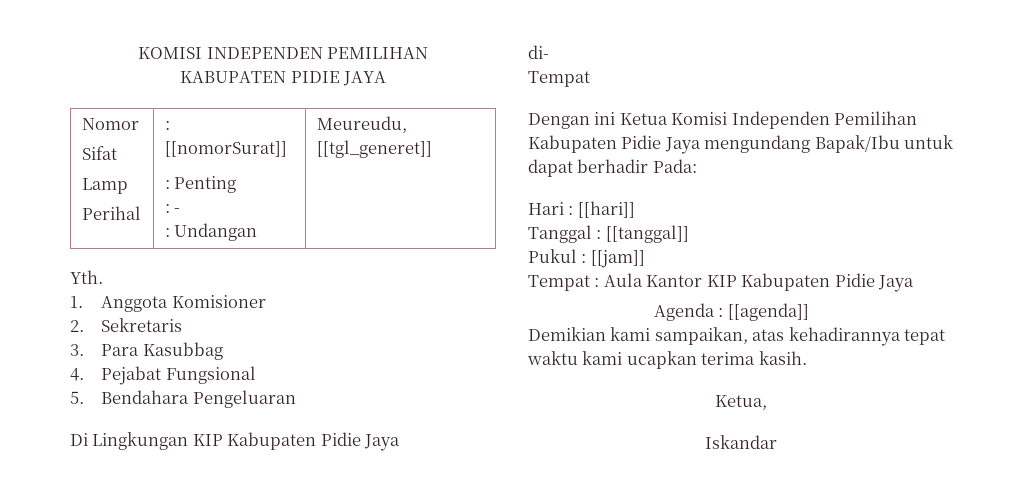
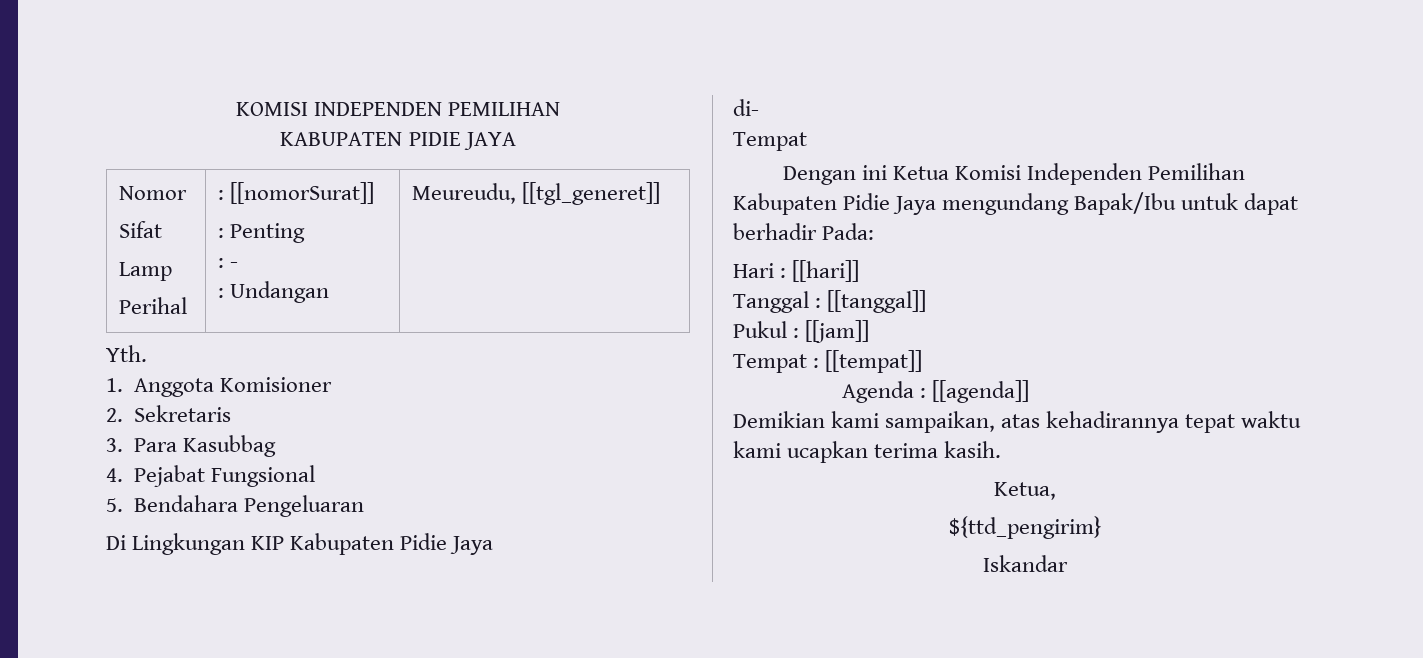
- Tempat : Aula Kantor KIP Kabupaten Pidie Jaya
+ Tempat : [[tempat]]
+ ${ttd_pengirim}

